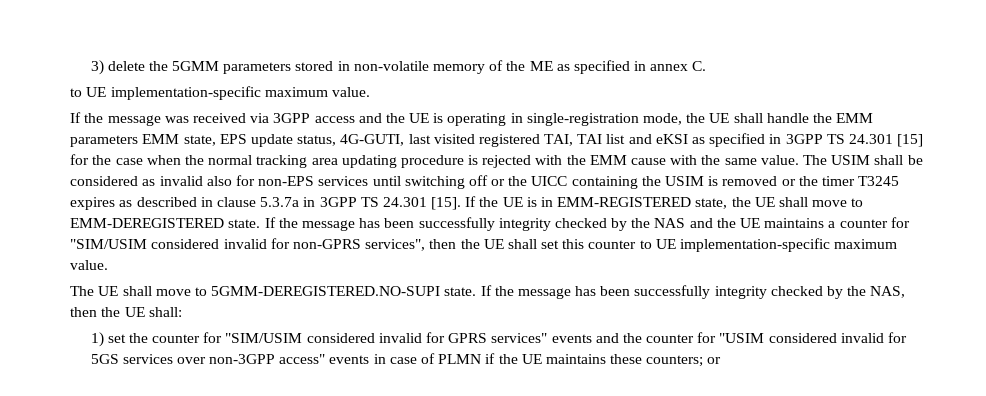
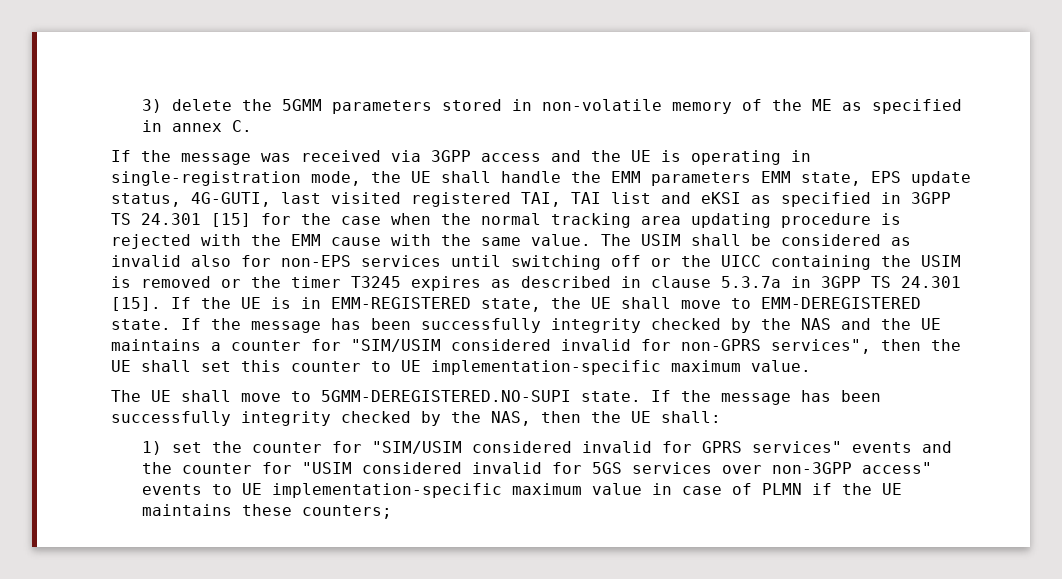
  3) delete the 5GMM parameters stored in non-volatile memory of the ME as specified in annex C.
- to UE implementation-specific maximum value.
- 1) set the counter for "SIM/USIM considered invalid for GPRS services" events and the counter for "USIM considered invalid for 5GS services over non-3GPP access" events in case of PLMN if the UE maintains these counters; or
+ 1) set the counter for "SIM/USIM considered invalid for GPRS services" events and the counter for "USIM considered invalid for 5GS services over non-3GPP access" events to UE implementation-specific maximum value in case of PLMN if the UE maintains these counters;

